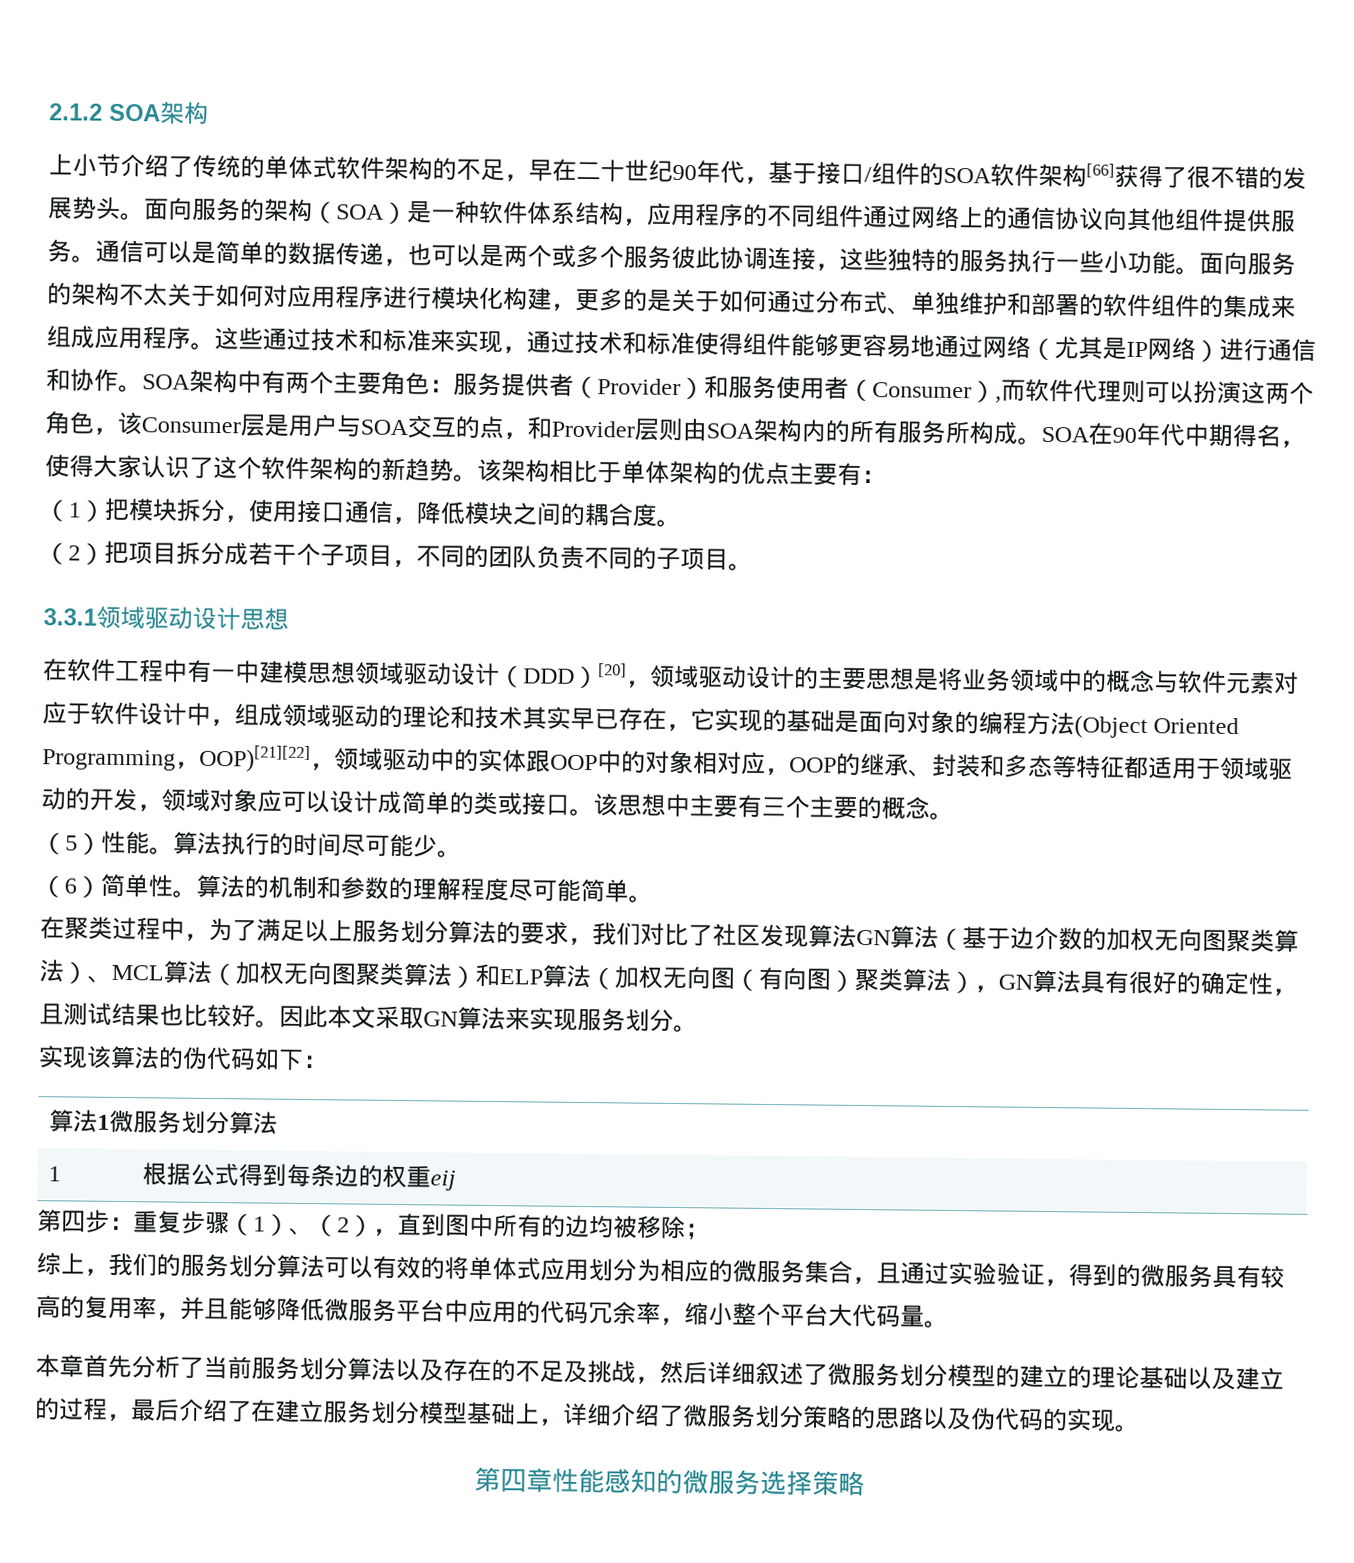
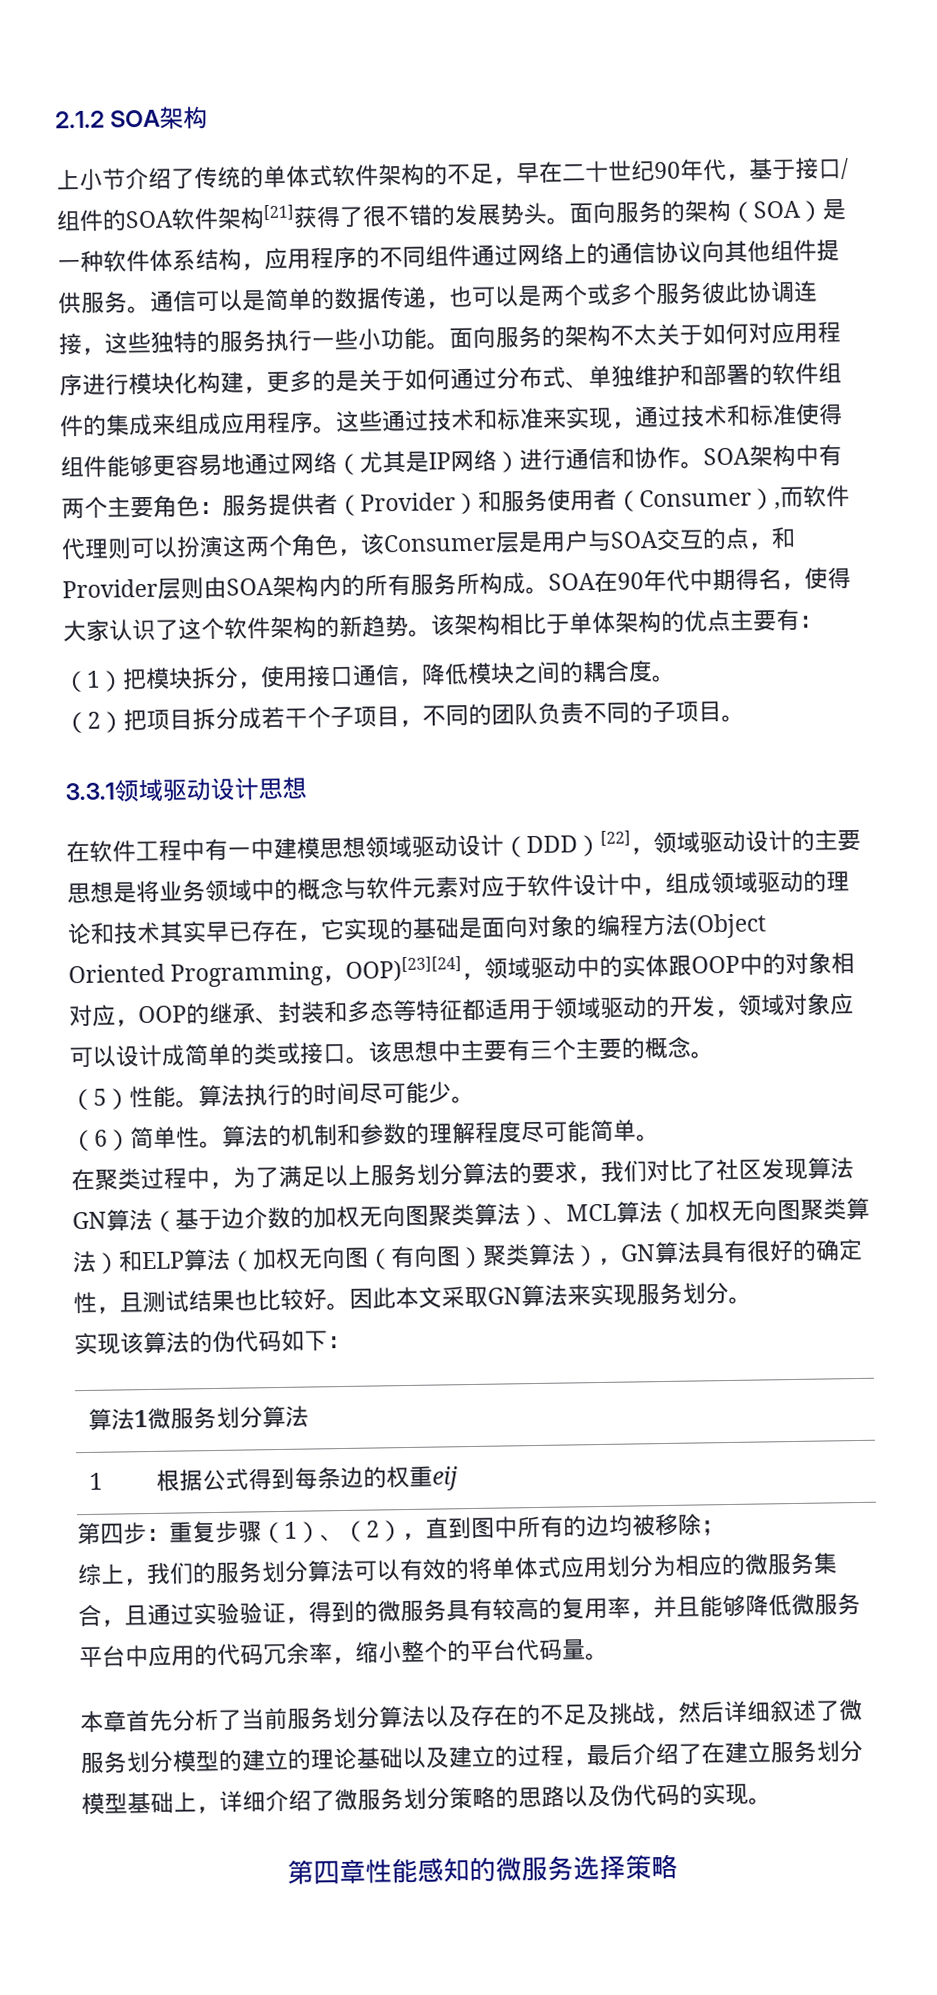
- 上小节介绍了传统的单体式软件架构的不足，早在二十世纪90年代，基于接口/组件的SOA软件架构[66]获得了很不错的发展势头。
+ 上小节介绍了传统的单体式软件架构的不足，早在二十世纪90年代，基于接口/组件的SOA软件架构[21]获得了很不错的发展势头。
- 在软件工程中有一中建模思想领域驱动设计（DDD）[20]，领域驱动设计的主要思想是将业务领域中的概念与软件元素对应于软件设计中，组成领域驱动的理论和技术其实早已存在，它实现的基础是面向对象的编程方法(Object Oriented Programming，OOP)[21][22]，领域驱动中的实体跟OOP中的对象相对应，OOP的继承、封装和多态等特征都适用于领域驱动的开发，领域对象应可以设计成简单的类或接口。
+ 在软件工程中有一中建模思想领域驱动设计（DDD）[22]，领域驱动设计的主要思想是将业务领域中的概念与软件元素对应于软件设计中，组成领域驱动的理论和技术其实早已存在，它实现的基础是面向对象的编程方法(Object Oriented Programming，OOP)[23][24]，领域驱动中的实体跟OOP中的对象相对应，OOP的继承、封装和多态等特征都适用于领域驱动的开发，领域对象应可以设计成简单的类或接口。
- 综上，我们的服务划分算法可以有效的将单体式应用划分为相应的微服务集合，且通过实验验证，得到的微服务具有较高的复用率，并且能够降低微服务平台中应用的代码冗余率，缩小整个平台大代码量。
+ 综上，我们的服务划分算法可以有效的将单体式应用划分为相应的微服务集合，且通过实验验证，得到的微服务具有较高的复用率，并且能够降低微服务平台中应用的代码冗余率，缩小整个的平台代码量。

